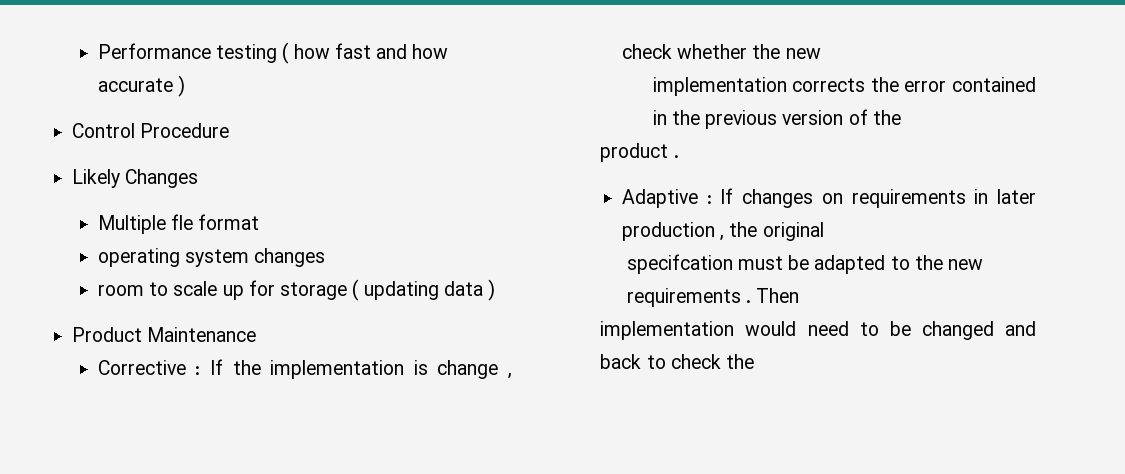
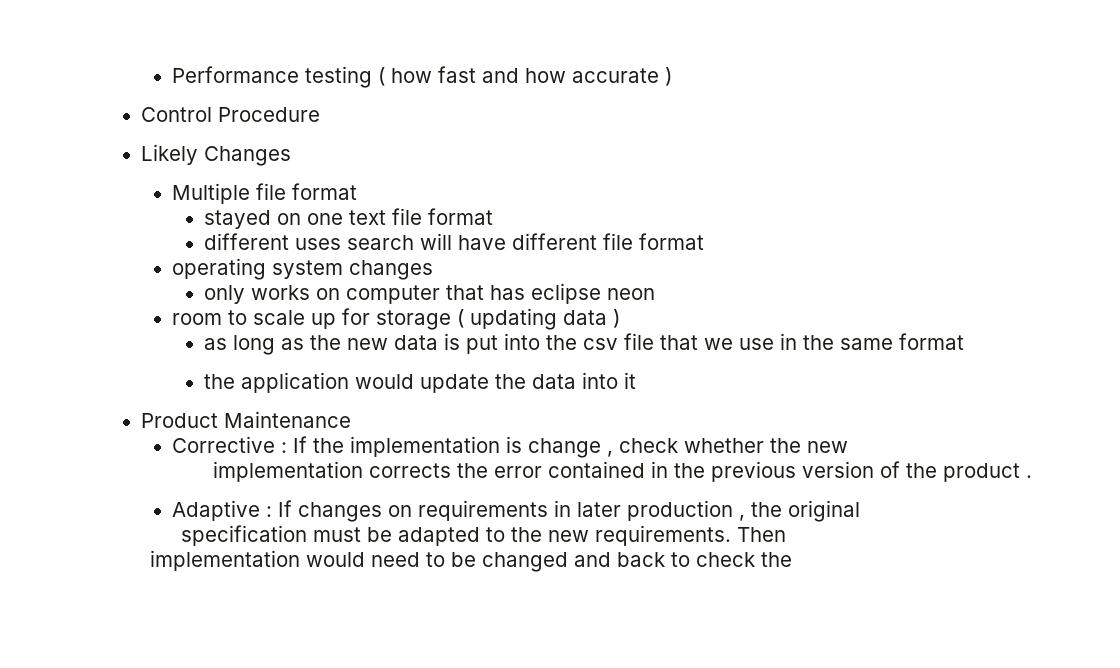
- Multiple fle format
+ Multiple file format
+ stayed on one text file format
+ different uses search will have different file format
  operating system changes
+ only works on computer that has eclipse neon
+ as long as the new data is put into the csv file that we use in the same format
+ the application would update the data into it
- implementation corrects the error contained in the previous version of the
- product .
+ implementation corrects the error contained in the previous version of the product .
- specifcation must be adapted to the new requirements .
+ specification must be adapted to the new requirements.

